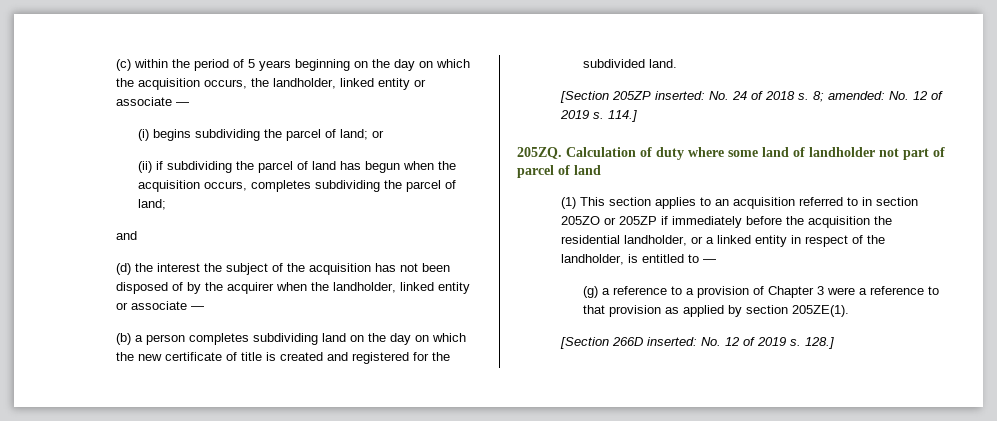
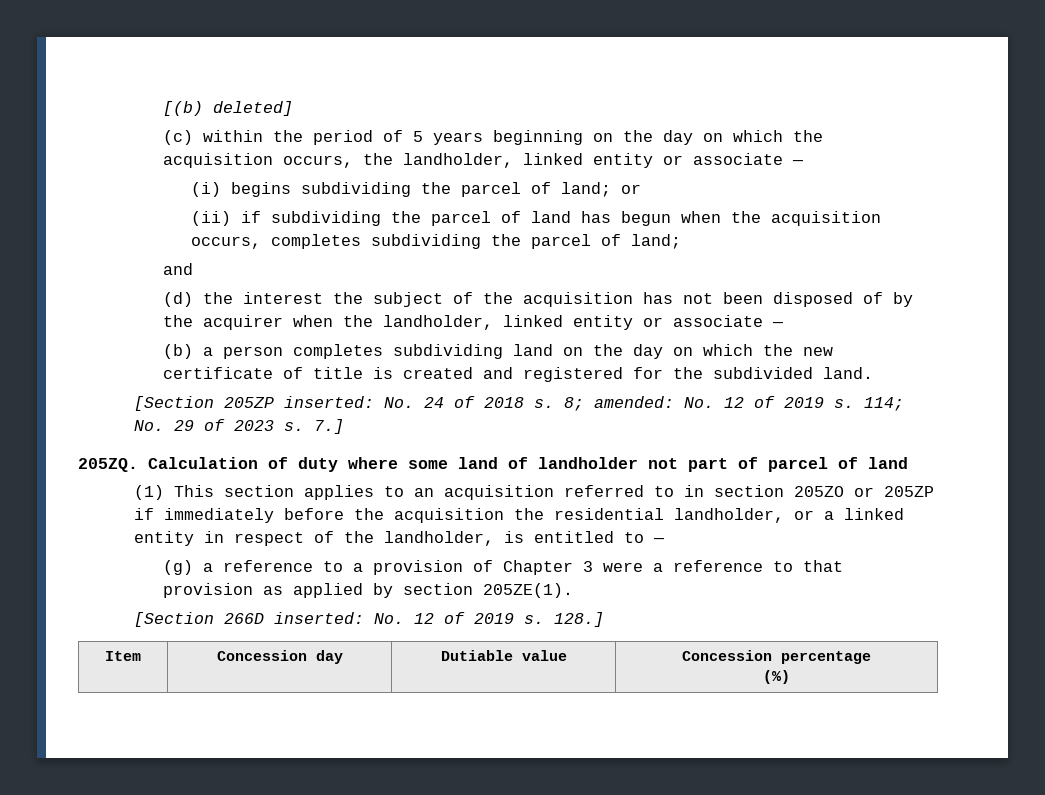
+ [(b) deleted]
- 114.]
+ 114; No. 29 of 2023 s. 7.]
+ Item | Concession day | Dutiable value | Concession percentage
+ (%)

